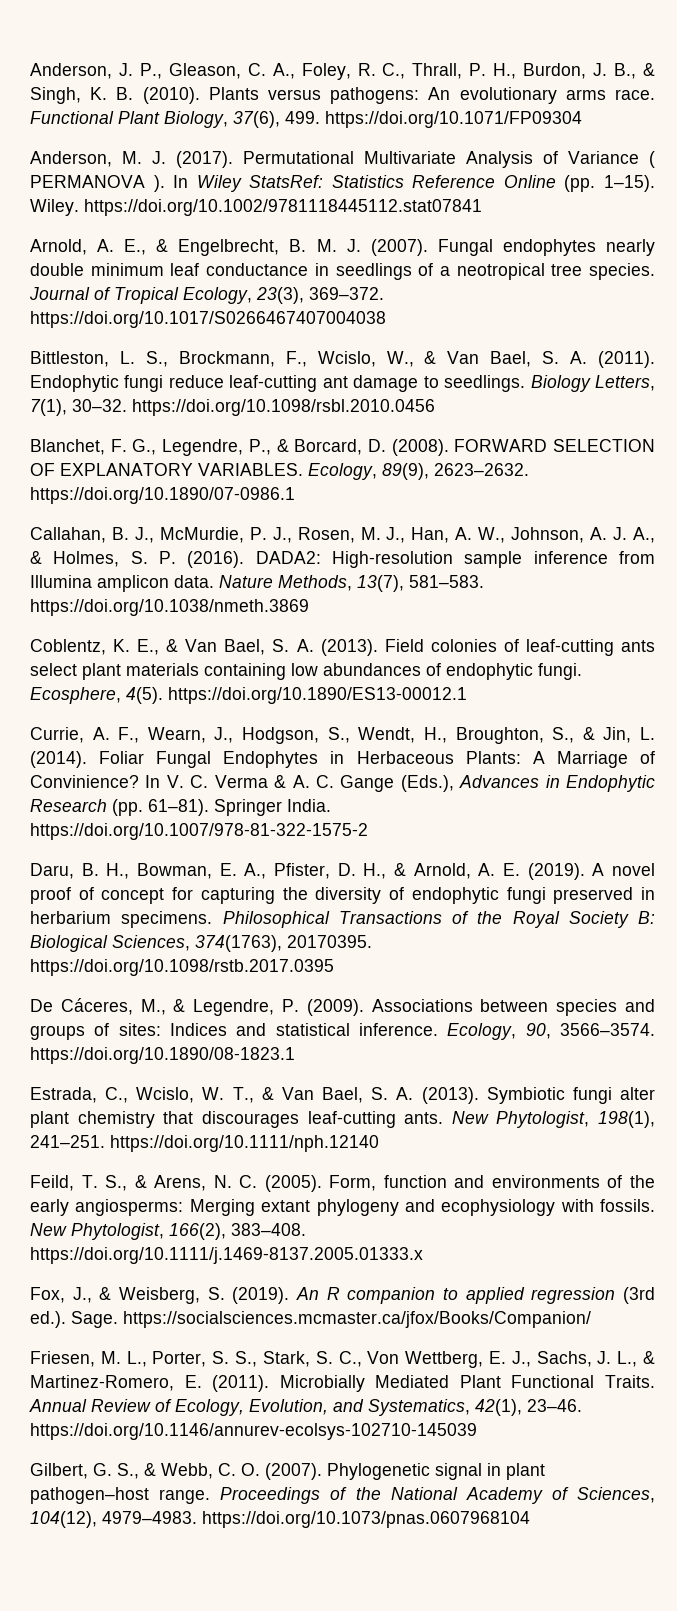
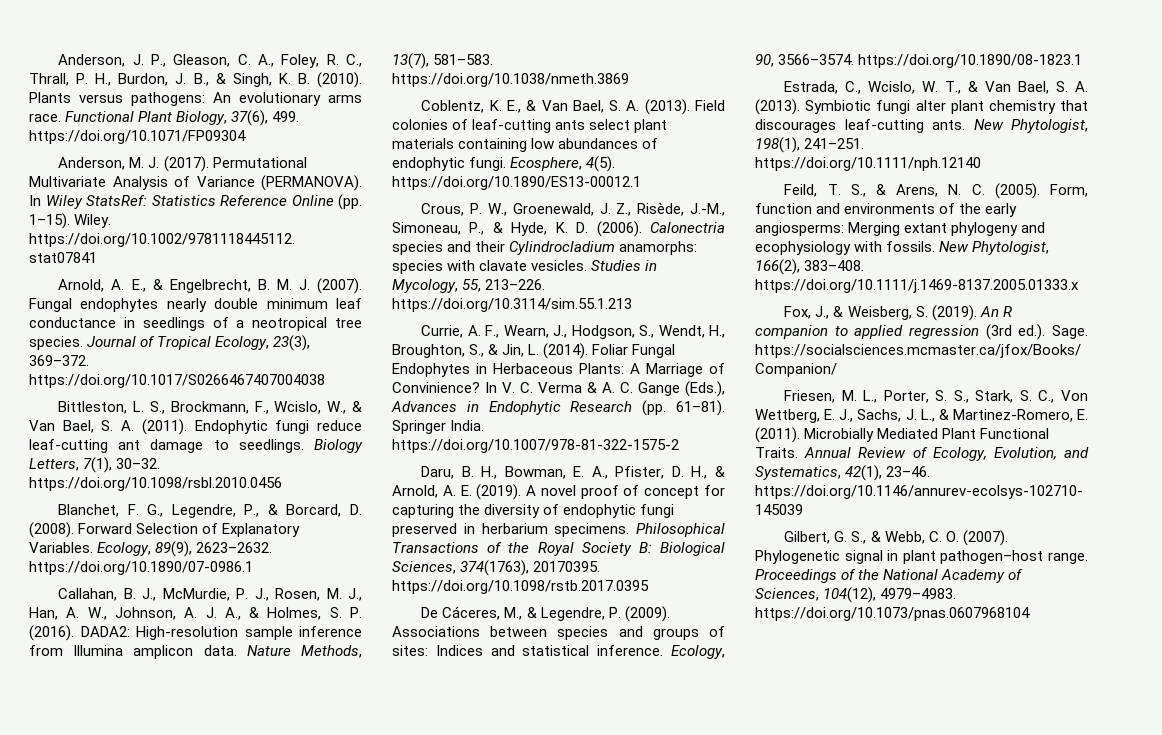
- Permutational Multivariate Analysis of Variance ( PERMANOVA ).
+ Permutational Multivariate Analysis of Variance (PERMANOVA).
- FORWARD SELECTION OF EXPLANATORY VARIABLES.
+ Forward Selection of Explanatory Variables.
+ Crous, P. W., Groenewald, J. Z., Risède, J.-M., Simoneau, P., & Hyde, K. D. (2006). Calonectria species and their Cylindrocladium anamorphs: species with clavate vesicles. Studies in Mycology, 55, 213–226. https://doi.org/10.3114/sim.55.1.213

